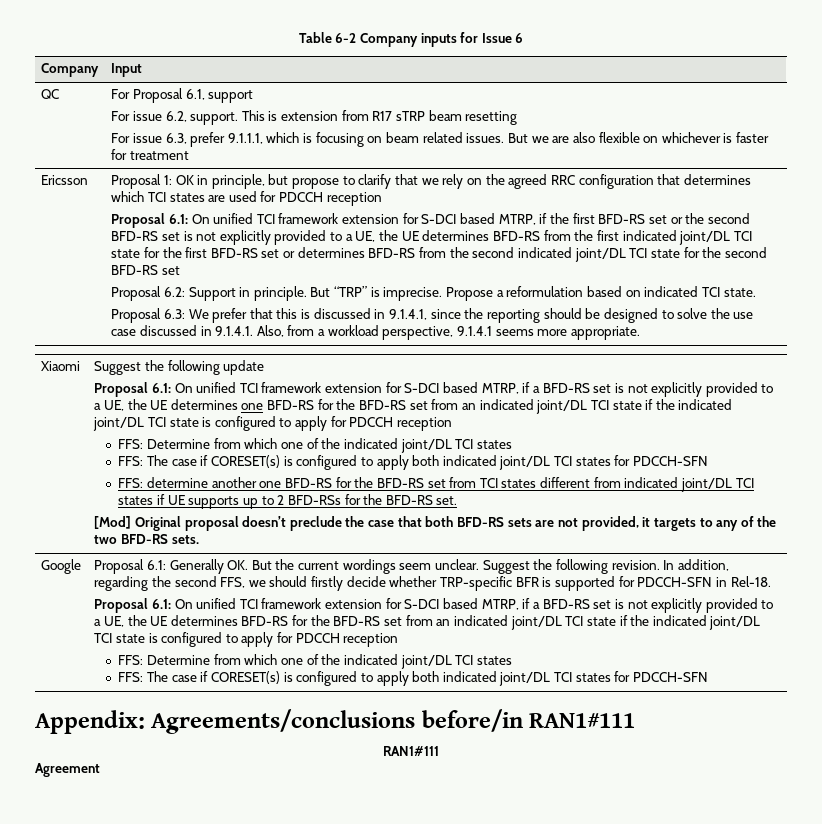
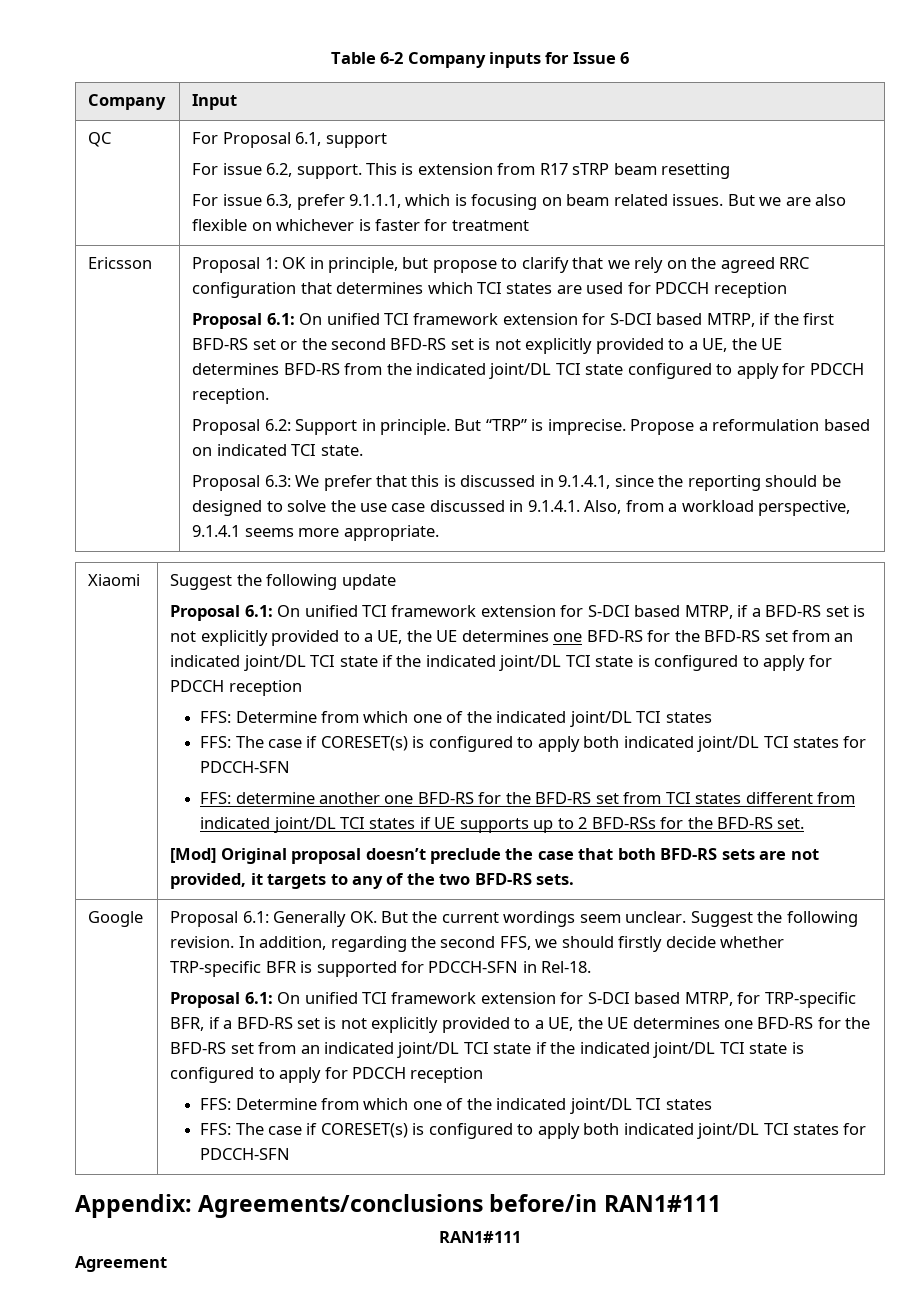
- Proposal 6.1: On unified TCI framework extension for S-DCI based MTRP, if the first BFD-RS set or the second BFD-RS set is not explicitly provided to a UE, the UE determines BFD-RS from the first indicated joint/DL TCI state for the first BFD-RS set or determines BFD-RS from the second indicated joint/DL TCI state for the second BFD-RS set
+ Proposal 6.1: On unified TCI framework extension for S-DCI based MTRP, if the first BFD-RS set or the second BFD-RS set is not explicitly provided to a UE, the UE determines BFD-RS from the indicated joint/DL TCI state configured to apply for PDCCH reception.
- Proposal 6.1: On unified TCI framework extension for S-DCI based MTRP, if a BFD-RS set is not explicitly provided to a UE, the UE determines BFD-RS for the BFD-RS set from an indicated joint/DL TCI state if the indicated joint/DL TCI state is configured to apply for PDCCH reception
+ Proposal 6.1: On unified TCI framework extension for S-DCI based MTRP, for TRP-specific BFR, if a BFD-RS set is not explicitly provided to a UE, the UE determines one BFD-RS for the BFD-RS set from an indicated joint/DL TCI state if the indicated joint/DL TCI state is configured to apply for PDCCH reception

